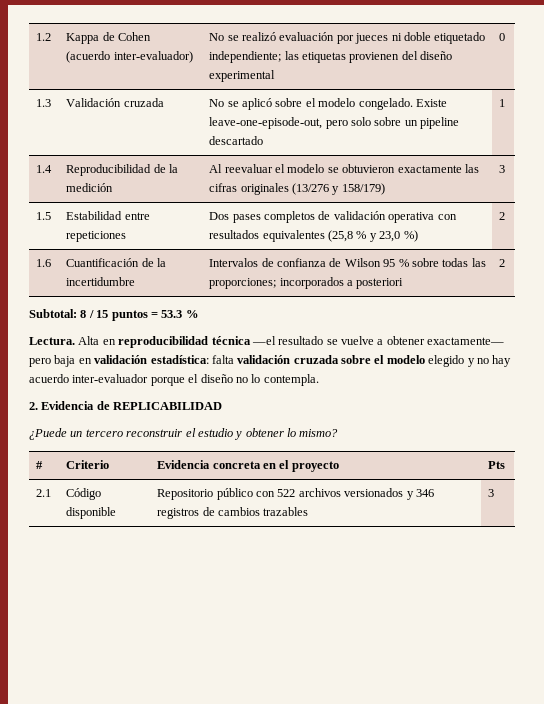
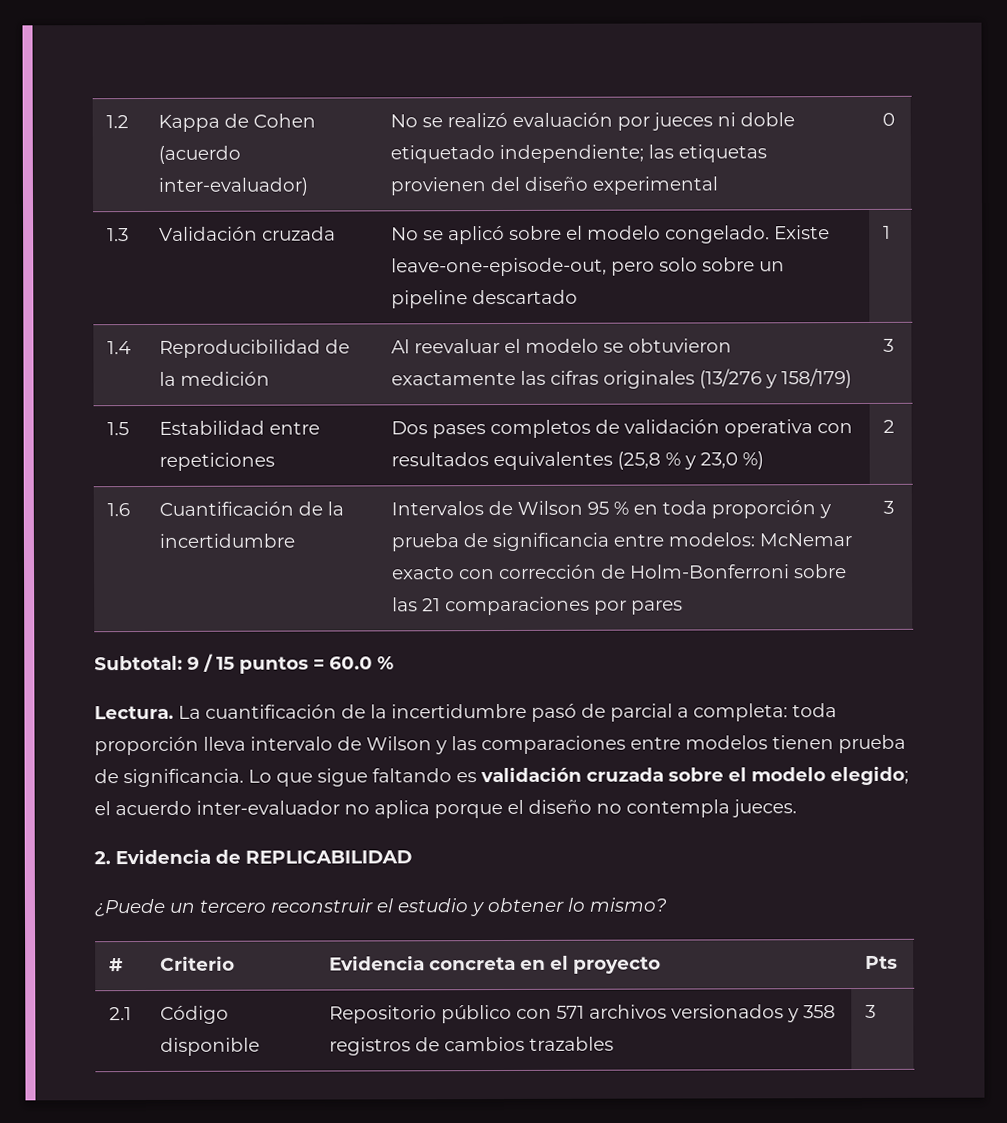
- 1.6 | Cuantificación de la incertidumbre | Intervalos de confianza de Wilson 95 % sobre todas las proporciones; incorporados a posteriori | 2
+ 1.6 | Cuantificación de la incertidumbre | Intervalos de Wilson 95 % en toda proporción y prueba de significancia entre modelos: McNemar exacto con corrección de Holm-Bonferroni sobre las 21 comparaciones por pares | 3
- Subtotal: 8 / 15 puntos = 53.3 %
+ Subtotal: 9 / 15 puntos = 60.0 %
- Alta en reproducibilidad técnica —el resultado se vuelve a obtener exactamente— pero baja en validación estadística: falta validación cruzada sobre el modelo elegido y no hay acuerdo inter-evaluador porque el diseño no lo contempla.
+ La cuantificación de la incertidumbre pasó de parcial a completa: toda proporción lleva intervalo de Wilson y las comparaciones entre modelos tienen prueba de significancia. Lo que sigue faltando es validación cruzada sobre el modelo elegido; el acuerdo inter-evaluador no aplica porque el diseño no contempla jueces.
- 2.1 | Código disponible | Repositorio público con 522 archivos versionados y 346 registros de cambios trazables | 3
+ 2.1 | Código disponible | Repositorio público con 571 archivos versionados y 358 registros de cambios trazables | 3

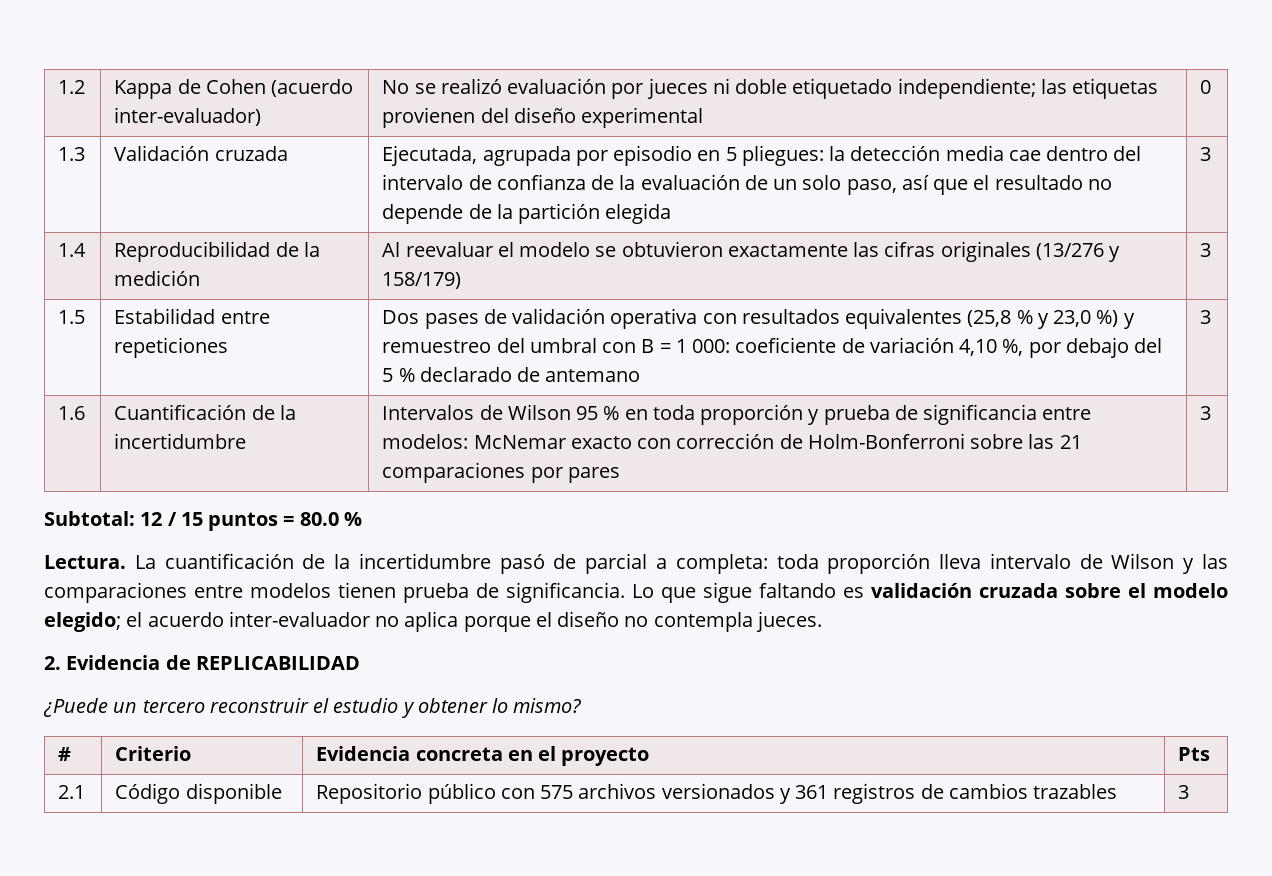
- 1.3 | Validación cruzada | No se aplicó sobre el modelo congelado. Existe leave-one-episode-out, pero solo sobre un pipeline descartado | 1
+ 1.3 | Validación cruzada | Ejecutada, agrupada por episodio en 5 pliegues: la detección media cae dentro del intervalo de confianza de la evaluación de un solo paso, así que el resultado no depende de la partición elegida | 3
- 1.5 | Estabilidad entre repeticiones | Dos pases completos de validación operativa con resultados equivalentes (25,8 % y 23,0 %) | 2
+ 1.5 | Estabilidad entre repeticiones | Dos pases de validación operativa con resultados equivalentes (25,8 % y 23,0 %) y remuestreo del umbral con B = 1 000: coeficiente de variación 4,10 %, por debajo del 5 % declarado de antemano | 3
- Subtotal: 9 / 15 puntos = 60.0 %
+ Subtotal: 12 / 15 puntos = 80.0 %
- 2.1 | Código disponible | Repositorio público con 571 archivos versionados y 358 registros de cambios trazables | 3
+ 2.1 | Código disponible | Repositorio público con 575 archivos versionados y 361 registros de cambios trazables | 3

